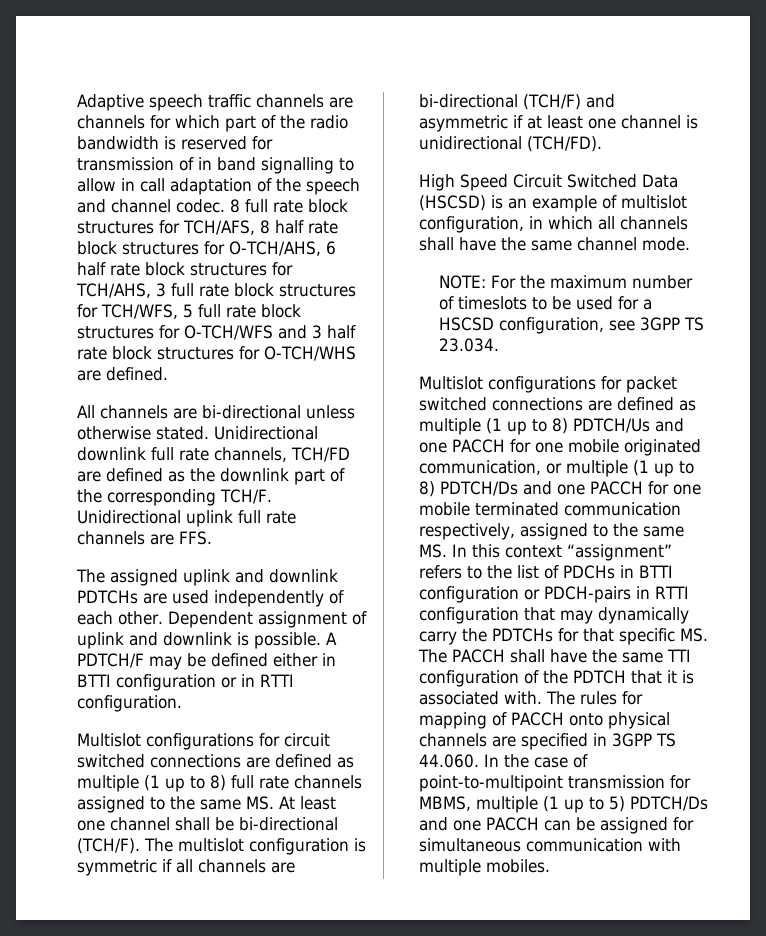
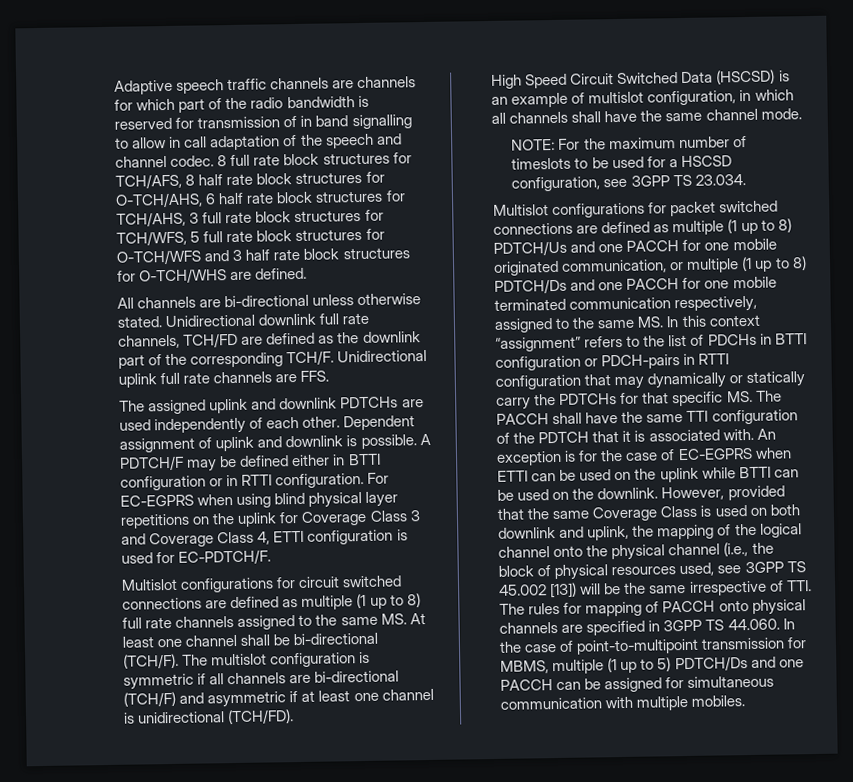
+ For EC-EGPRS when using blind physical layer repetitions on the uplink for Coverage Class 3 and Coverage Class 4, ETTI configuration is used for EC-PDTCH/F.
- Multislot configurations for packet switched connections are defined as multiple (1 up to 8) PDTCH/Us and one PACCH for one mobile originated communication, or multiple (1 up to 8) PDTCH/Ds and one PACCH for one mobile terminated communication respectively, assigned to the same MS. In this context “assignment” refers to the list of PDCHs in BTTI configuration or PDCH-pairs in RTTI configuration that may dynamically carry the PDTCHs for that specific MS. The PACCH shall have the same TTI configuration of the PDTCH that it is associated with.
+ Multislot configurations for packet switched connections are defined as multiple (1 up to 8) PDTCH/Us and one PACCH for one mobile originated communication, or multiple (1 up to 8) PDTCH/Ds and one PACCH for one mobile terminated communication respectively, assigned to the same MS. In this context “assignment” refers to the list of PDCHs in BTTI configuration or PDCH-pairs in RTTI configuration that may dynamically or statically carry the PDTCHs for that specific MS. The PACCH shall have the same TTI configuration of the PDTCH that it is associated with.
- The rules for mapping of PACCH onto physical channels are specified in 3GPP TS 44.060. In the case of point-to-multipoint transmission for MBMS, multiple (1 up to 5) PDTCH/Ds and one PACCH can be assigned for simultaneous communication with multiple mobiles.
+ An exception is for the case of EC-EGPRS when ETTI can be used on the uplink while BTTI can be used on the downlink. However, provided that the same Coverage Class is used on both downlink and uplink, the mapping of the logical channel onto the physical channel (i.e., the block of physical resources used, see 3GPP TS 45.002 [13]) will be the same irrespective of TTI. The rules for mapping of PACCH onto physical channels are specified in 3GPP TS 44.060. In the case of point-to-multipoint transmission for MBMS, multiple (1 up to 5) PDTCH/Ds and one PACCH can be assigned for simultaneous communication with multiple mobiles.

